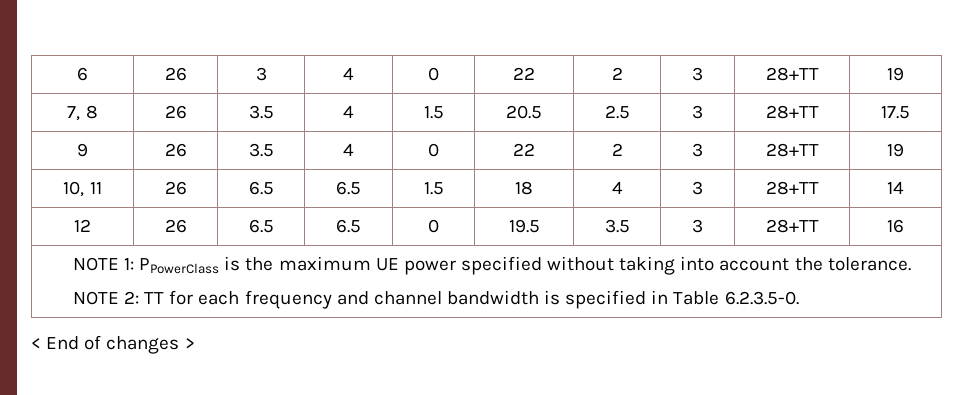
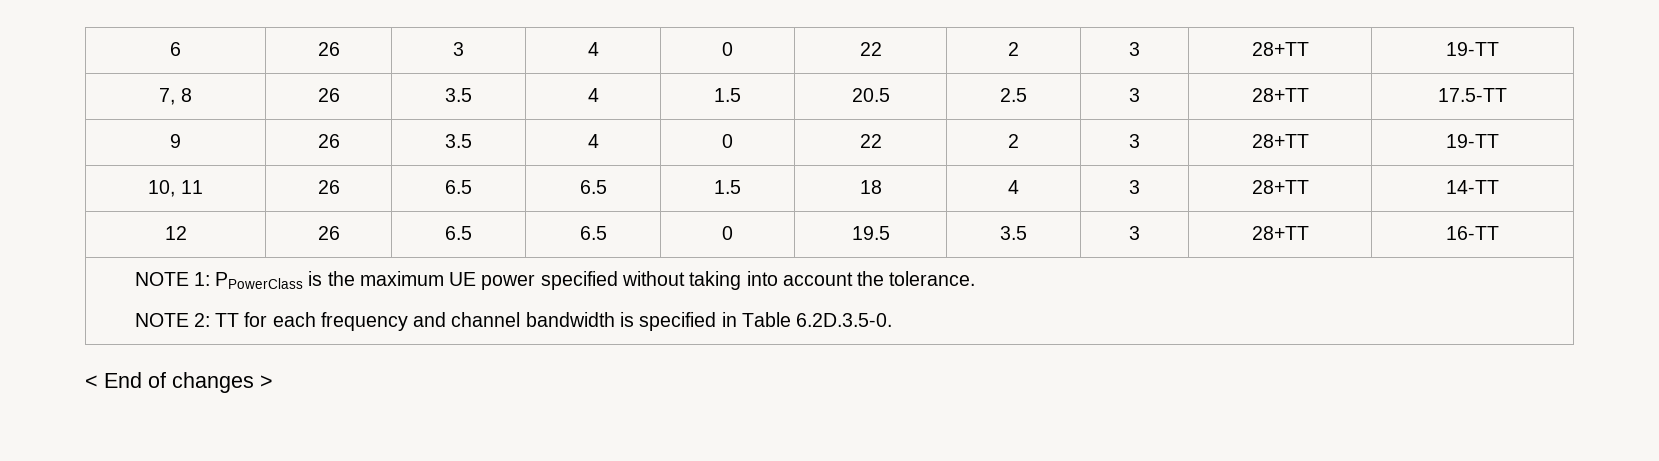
- 6 | 26 | 3 | 4 | 0 | 22 | 2 | 3 | 28+TT | 19
+ 6 | 26 | 3 | 4 | 0 | 22 | 2 | 3 | 28+TT | 19-TT
- 7, 8 | 26 | 3.5 | 4 | 1.5 | 20.5 | 2.5 | 3 | 28+TT | 17.5
+ 7, 8 | 26 | 3.5 | 4 | 1.5 | 20.5 | 2.5 | 3 | 28+TT | 17.5-TT
- 9 | 26 | 3.5 | 4 | 0 | 22 | 2 | 3 | 28+TT | 19
+ 9 | 26 | 3.5 | 4 | 0 | 22 | 2 | 3 | 28+TT | 19-TT
- 10, 11 | 26 | 6.5 | 6.5 | 1.5 | 18 | 4 | 3 | 28+TT | 14
+ 10, 11 | 26 | 6.5 | 6.5 | 1.5 | 18 | 4 | 3 | 28+TT | 14-TT
- 12 | 26 | 6.5 | 6.5 | 0 | 19.5 | 3.5 | 3 | 28+TT | 16
+ 12 | 26 | 6.5 | 6.5 | 0 | 19.5 | 3.5 | 3 | 28+TT | 16-TT
  NOTE 1: PPowerClass is the maximum UE power specified without taking into account the tolerance.
- NOTE 2: TT for each frequency and channel bandwidth is specified in Table 6.2.3.5-0.
+ NOTE 2: TT for each frequency and channel bandwidth is specified in Table 6.2D.3.5-0.

